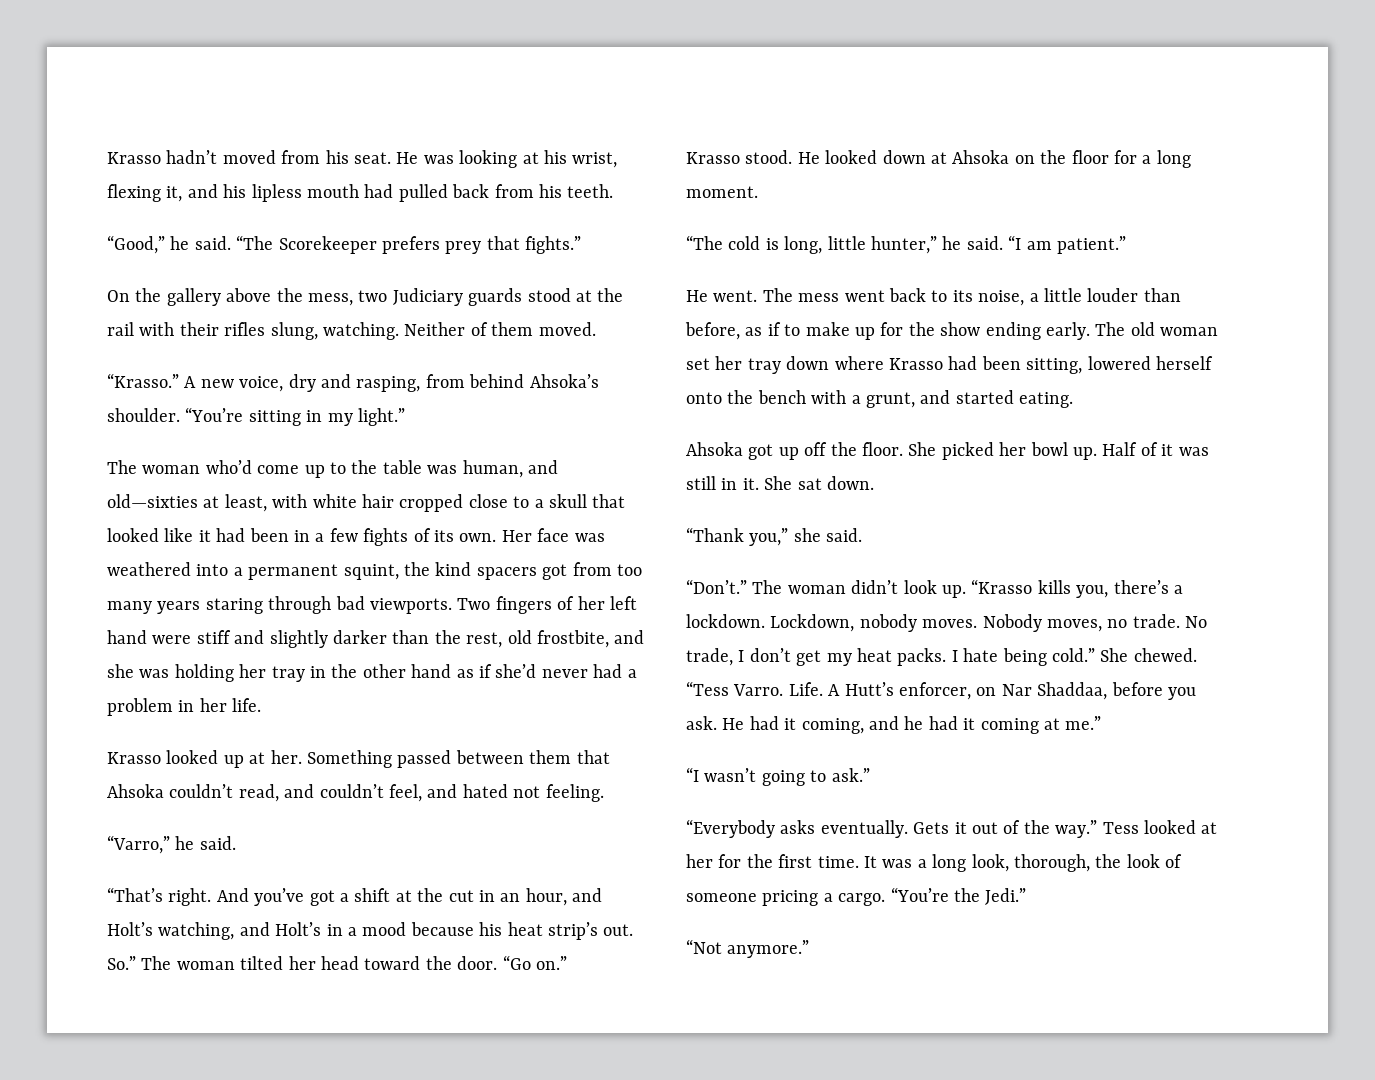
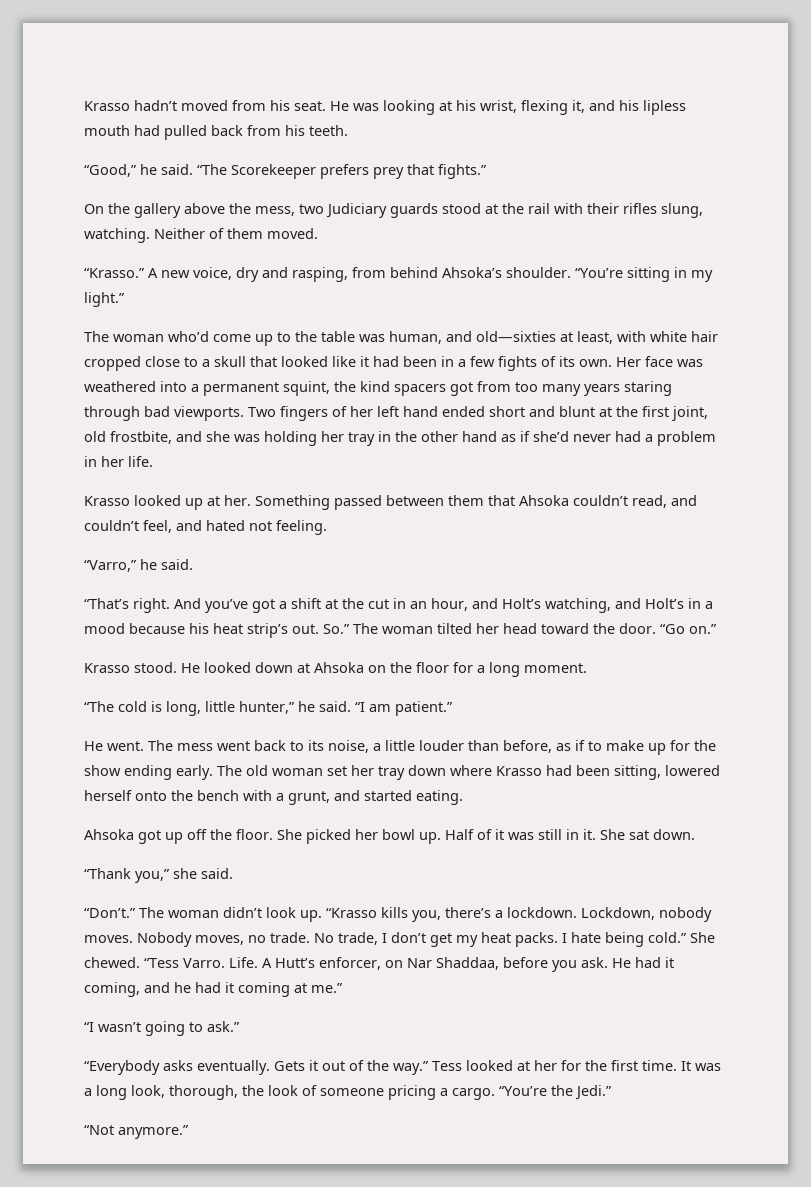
- Two fingers of her left hand were stiff and slightly darker than the rest, old frostbite, and she was holding her tray in the other hand as if she’d never had a problem in her life.
+ Two fingers of her left hand ended short and blunt at the first joint, old frostbite, and she was holding her tray in the other hand as if she’d never had a problem in her life.

